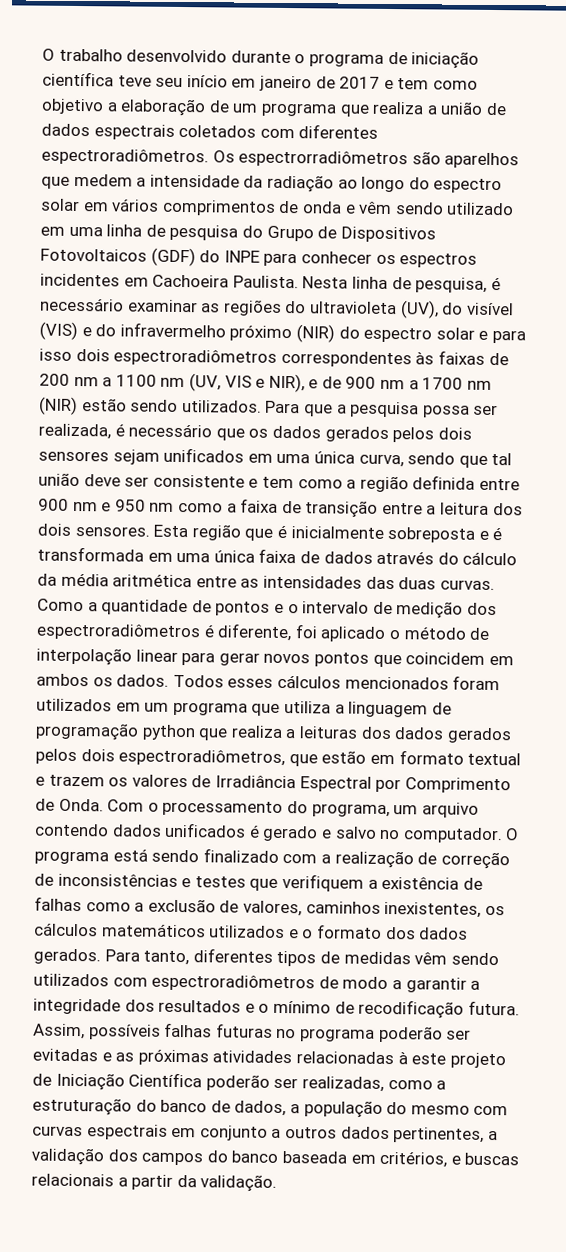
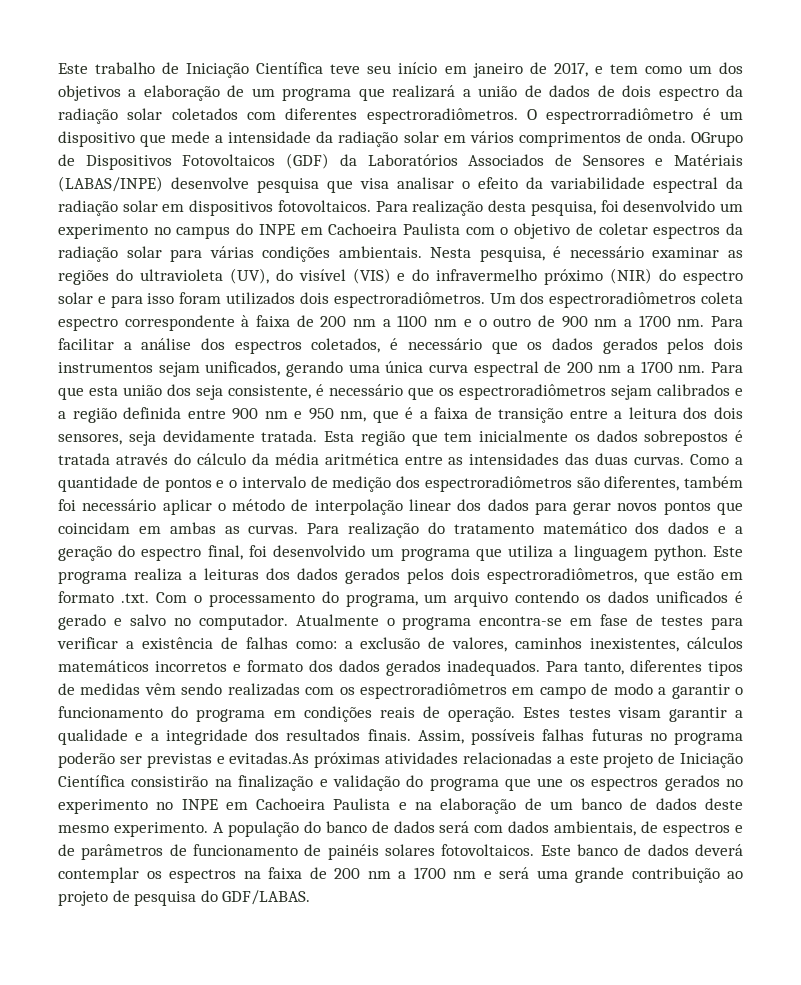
- O trabalho desenvolvido durante o programa de iniciação científica teve seu início em janeiro de 2017 e tem como objetivo a elaboração de um programa que realiza a união de dados espectrais coletados com diferentes espectroradiômetros. Os espectrorradiômetros são aparelhos que medem a intensidade da radiação ao longo do espectro solar em vários comprimentos de onda e vêm sendo utilizado em uma linha de pesquisa do Grupo de Dispositivos Fotovoltaicos (GDF) do INPE para conhecer os espectros incidentes em Cachoeira Paulista. Nesta linha de pesquisa, é necessário examinar as regiões do ultravioleta (UV), do visível (VIS) e do infravermelho próximo (NIR) do espectro solar e para isso dois espectroradiômetros correspondentes às faixas de 200 nm a 1100 nm (UV, VIS e NIR), e de 900 nm a 1700 nm (NIR) estão sendo utilizados. Para que a pesquisa possa ser realizada, é necessário que os dados gerados pelos dois sensores sejam unificados em uma única curva, sendo que tal união deve ser consistente e tem como a região definida entre 900 nm e 950 nm como a faixa de transição entre a leitura dos dois sensores. Esta região que é inicialmente sobreposta e é transformada em uma única faixa de dados através do cálculo da média aritmética entre as intensidades das duas curvas.
+ Este trabalho de Iniciação Científica teve seu início em janeiro de 2017, e tem como um dos objetivos a elaboração de um programa que realizará a união de dados de dois espectro da radiação solar coletados com diferentes espectroradiômetros. O espectrorradiômetro é um dispositivo que mede a intensidade da radiação solar em vários comprimentos de onda. OGrupo de Dispositivos Fotovoltaicos (GDF) da Laboratórios Associados de Sensores e Matériais (LABAS/INPE) desenvolve pesquisa que visa analisar o efeito da variabilidade espectral da radiação solar em dispositivos fotovoltaicos. Para realização desta pesquisa, foi desenvolvido um experimento no campus do INPE em Cachoeira Paulista com o objetivo de coletar espectros da radiação solar para várias condições ambientais. Nesta pesquisa, é necessário examinar as regiões do ultravioleta (UV), do visível (VIS) e do infravermelho próximo (NIR) do espectro solar e para isso foram utilizados dois espectroradiômetros. Um dos espectroradiômetros coleta espectro correspondente à faixa de 200 nm a 1100 nm e o outro de 900 nm a 1700 nm. Para facilitar a análise dos espectros coletados, é necessário que os dados gerados pelos dois instrumentos sejam unificados, gerando uma única curva espectral de 200 nm a 1700 nm. Para que esta união dos seja consistente, é necessário que os espectroradiômetros sejam calibrados e a região definida entre 900 nm e 950 nm, que é a faixa de transição entre a leitura dos dois sensores, seja devidamente tratada. Esta região que tem inicialmente os dados sobrepostos é tratada através do cálculo da média aritmética entre as intensidades das duas curvas.
- Como a quantidade de pontos e o intervalo de medição dos espectroradiômetros é diferente, foi aplicado o método de interpolação linear para gerar novos pontos que coincidem em ambos os dados. Todos esses cálculos mencionados foram utilizados em um programa que utiliza a linguagem de programação python que realiza a leituras dos dados gerados pelos dois espectroradiômetros, que estão em formato textual e trazem os valores de Irradiância Espectral por Comprimento de Onda. Com o processamento do programa, um arquivo contendo dados unificados é gerado e salvo no computador.
+ Como a quantidade de pontos e o intervalo de medição dos espectroradiômetros são diferentes, também foi necessário aplicar o método de interpolação linear dos dados para gerar novos pontos que coincidam em ambas as curvas. Para realização do tratamento matemático dos dados e a geração do espectro final, foi desenvolvido um programa que utiliza a linguagem python. Este programa realiza a leituras dos dados gerados pelos dois espectroradiômetros, que estão em formato .txt. Com o processamento do programa, um arquivo contendo os dados unificados é gerado e salvo no computador.
- O programa está sendo finalizado com a realização de correção de inconsistências e testes que verifiquem a existência de falhas como a exclusão de valores, caminhos inexistentes, os cálculos matemáticos utilizados e o formato dos dados gerados.
+ Atualmente o programa encontra-se em fase de testes para verificar a existência de falhas como: a exclusão de valores, caminhos inexistentes, cálculos matemáticos incorretos e formato dos dados gerados inadequados.
- Para tanto, diferentes tipos de medidas vêm sendo utilizados com espectroradiômetros de modo a garantir a integridade dos resultados e o mínimo de recodificação futura.
+ Para tanto, diferentes tipos de medidas vêm sendo realizadas com os espectroradiômetros em campo de modo a garantir o funcionamento do programa em condições reais de operação. Estes testes visam garantir a qualidade e a integridade dos resultados finais.
- Assim, possíveis falhas futuras no programa poderão ser evitadas e as próximas atividades relacionadas à este projeto de Iniciação Científica poderão ser realizadas, como a estruturação do banco de dados, a população do mesmo com curvas espectrais em conjunto a outros dados pertinentes, a validação dos campos do banco baseada em critérios, e buscas relacionais a partir da validação.
+ Assim, possíveis falhas futuras no programa poderão ser previstas e evitadas.As próximas atividades relacionadas a este projeto de Iniciação Científica consistirão na finalização e validação do programa que une os espectros gerados no experimento no INPE em Cachoeira Paulista e na elaboração de um banco de dados deste mesmo experimento. A população do banco de dados será com dados ambientais, de espectros e de parâmetros de funcionamento de painéis solares fotovoltaicos. Este banco de dados deverá contemplar os espectros na faixa de 200 nm a 1700 nm e será uma grande contribuição ao projeto de pesquisa do GDF/LABAS.

